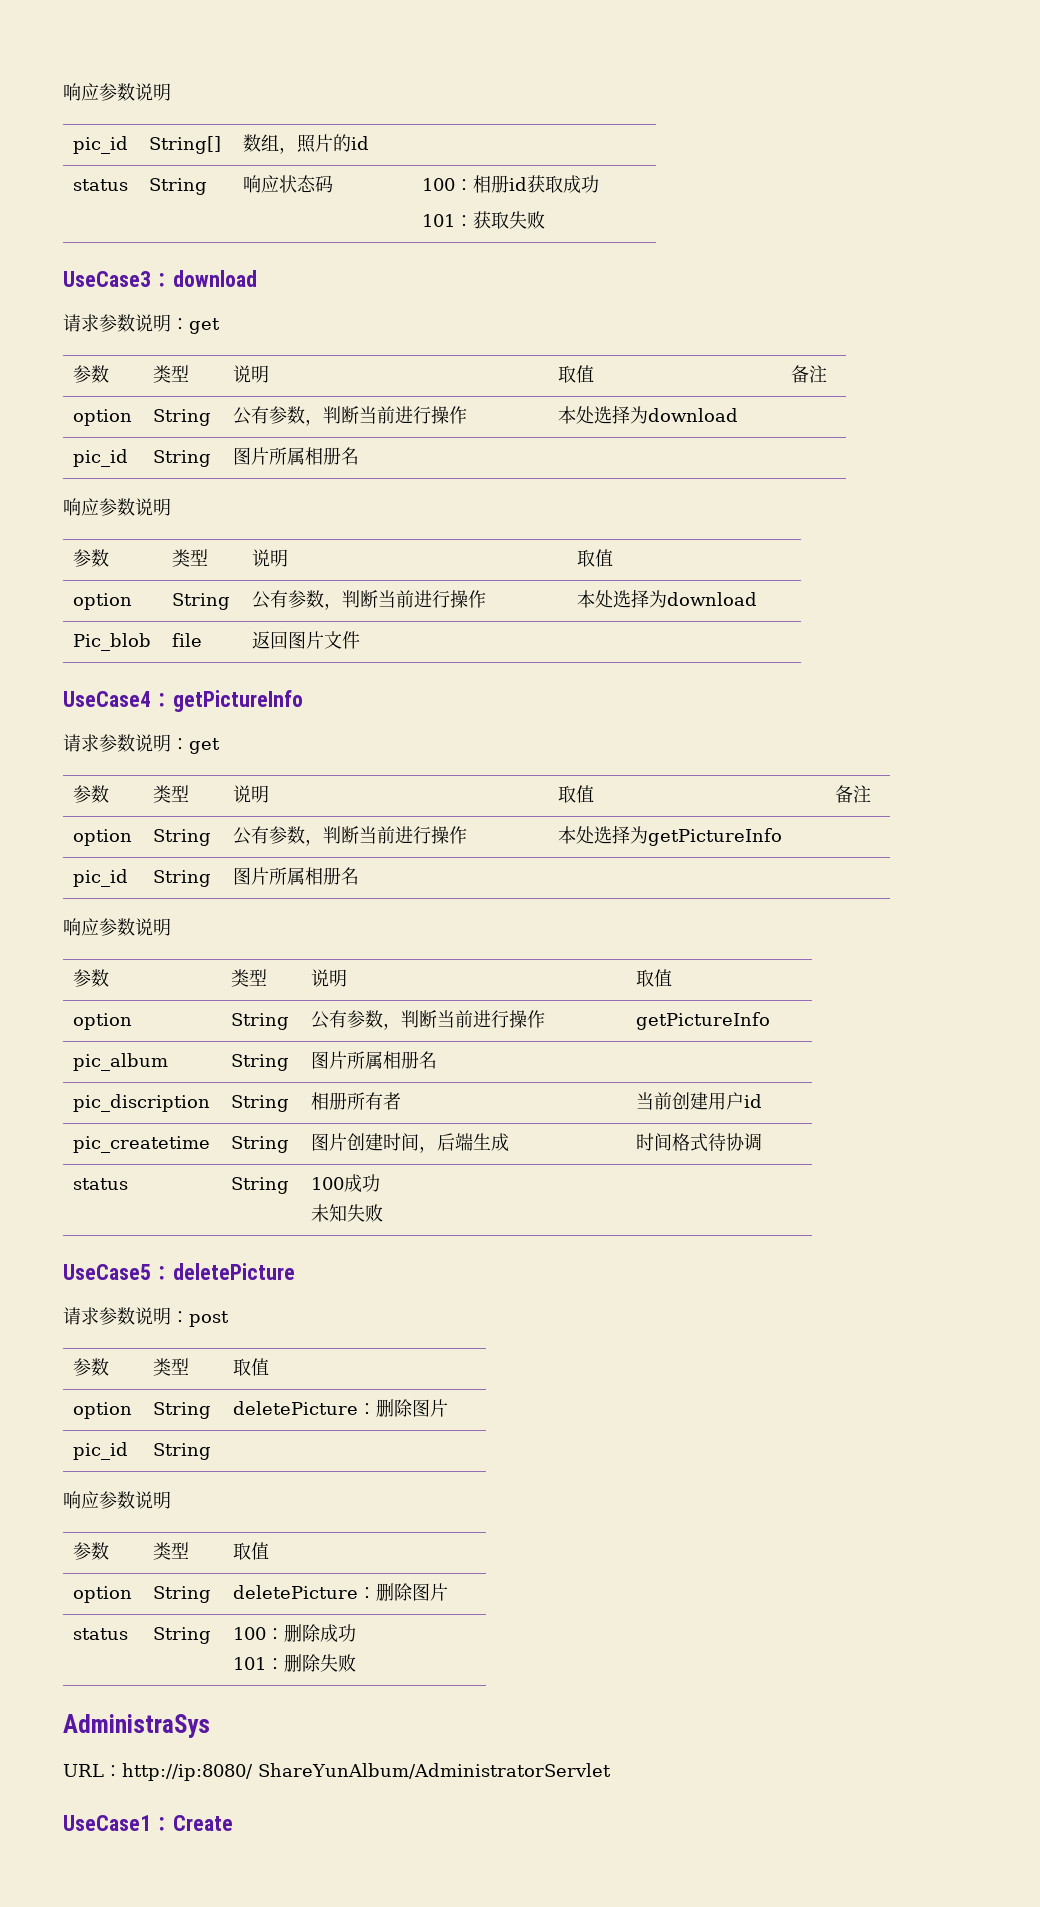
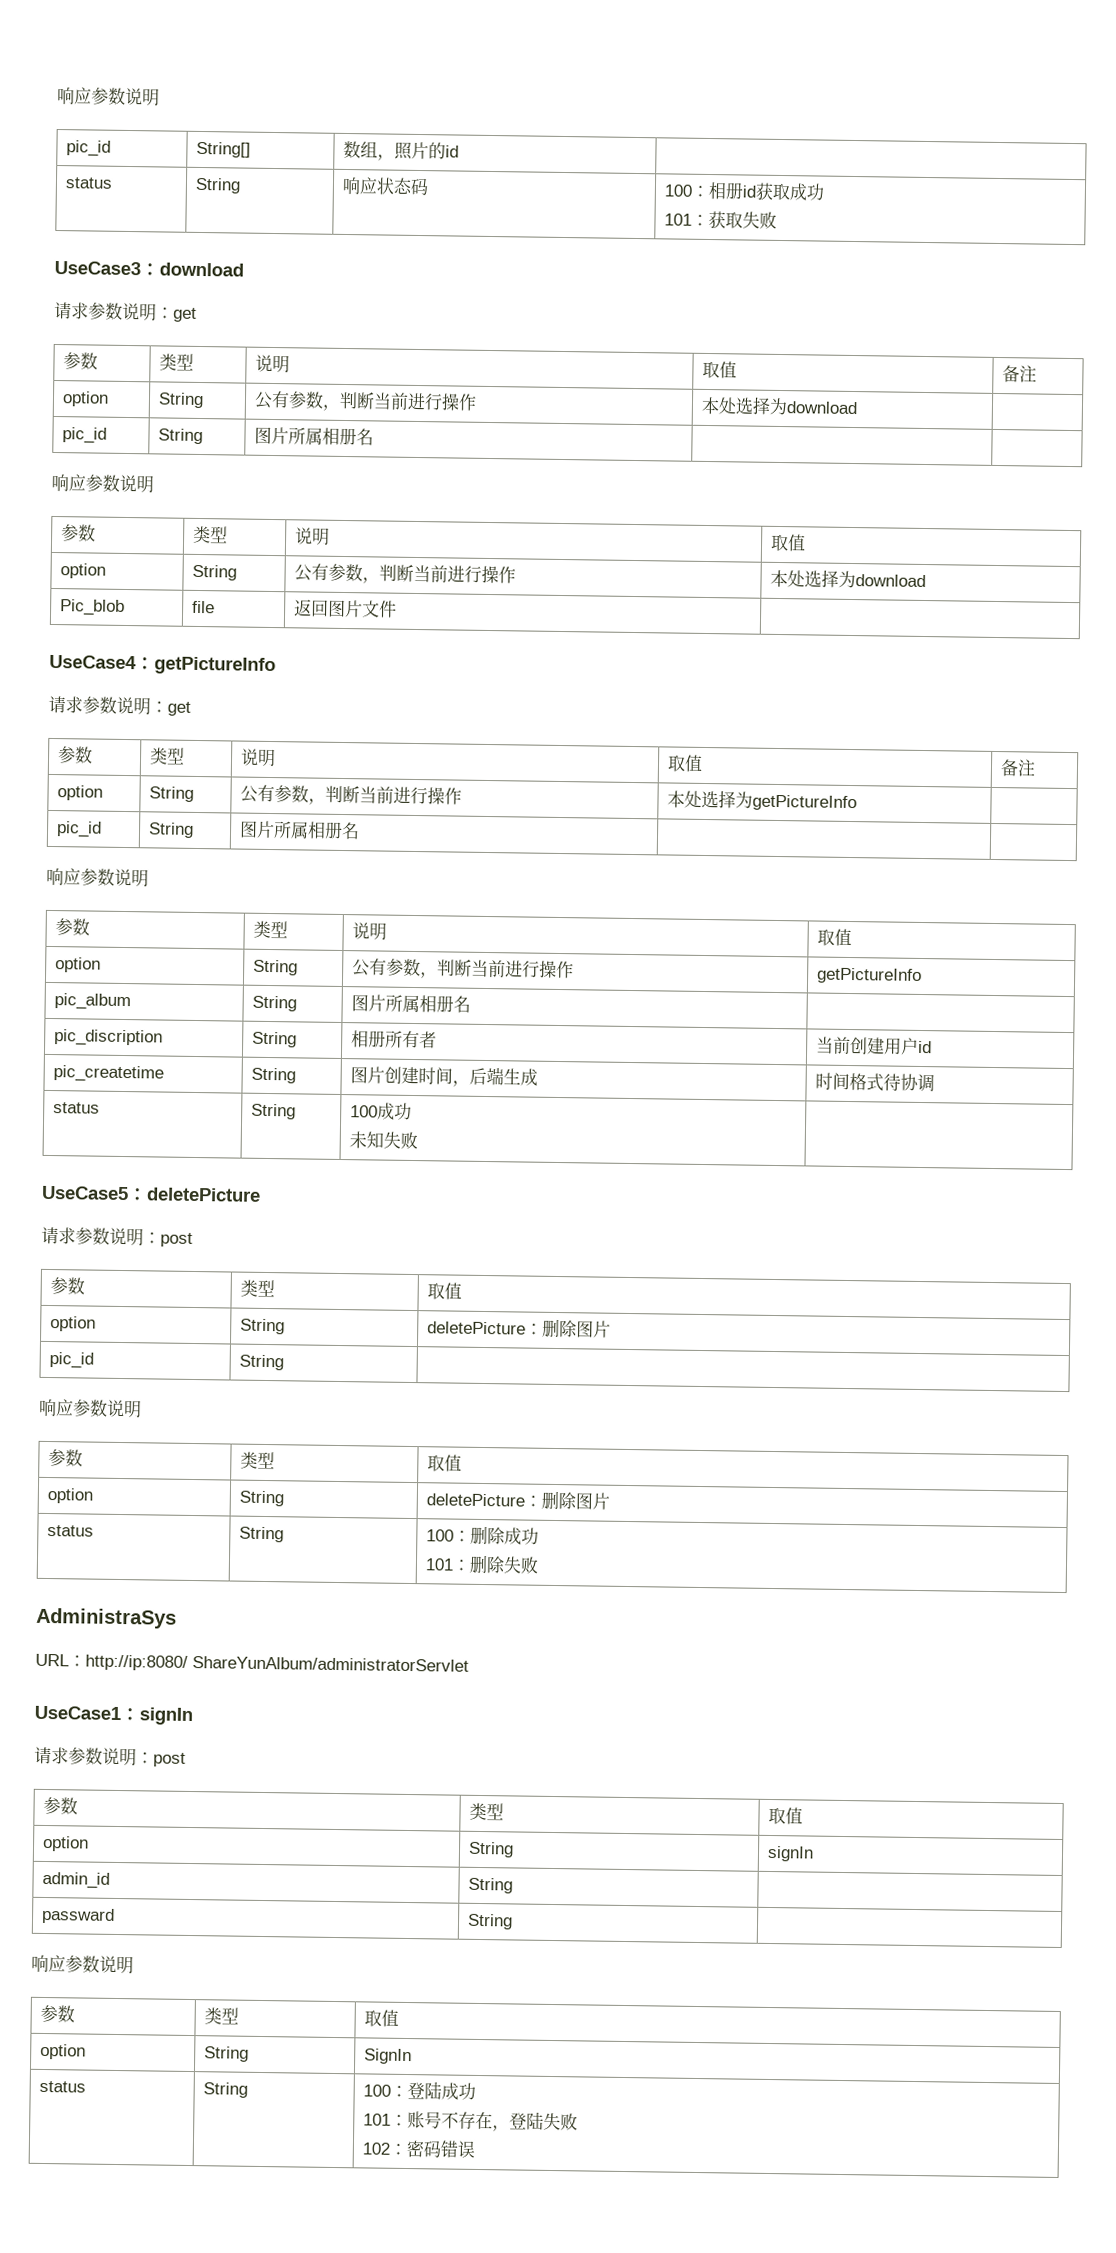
- URL：http://ip:8080/ ShareYunAlbum/AdministratorServlet
+ URL：http://ip:8080/ ShareYunAlbum/administratorServlet
- UseCase1：Create
+ UseCase1：signIn
+ 请求参数说明：post
+ 参数 | 类型 | 取值
+ option | String | signIn
+ admin_id | String |
+ passward | String |
+ 响应参数说明
+ 参数 | 类型 | 取值
+ option | String | SignIn
+ status | String | 100：登陆成功
+ 101：账号不存在，登陆失败
+ 102：密码错误

